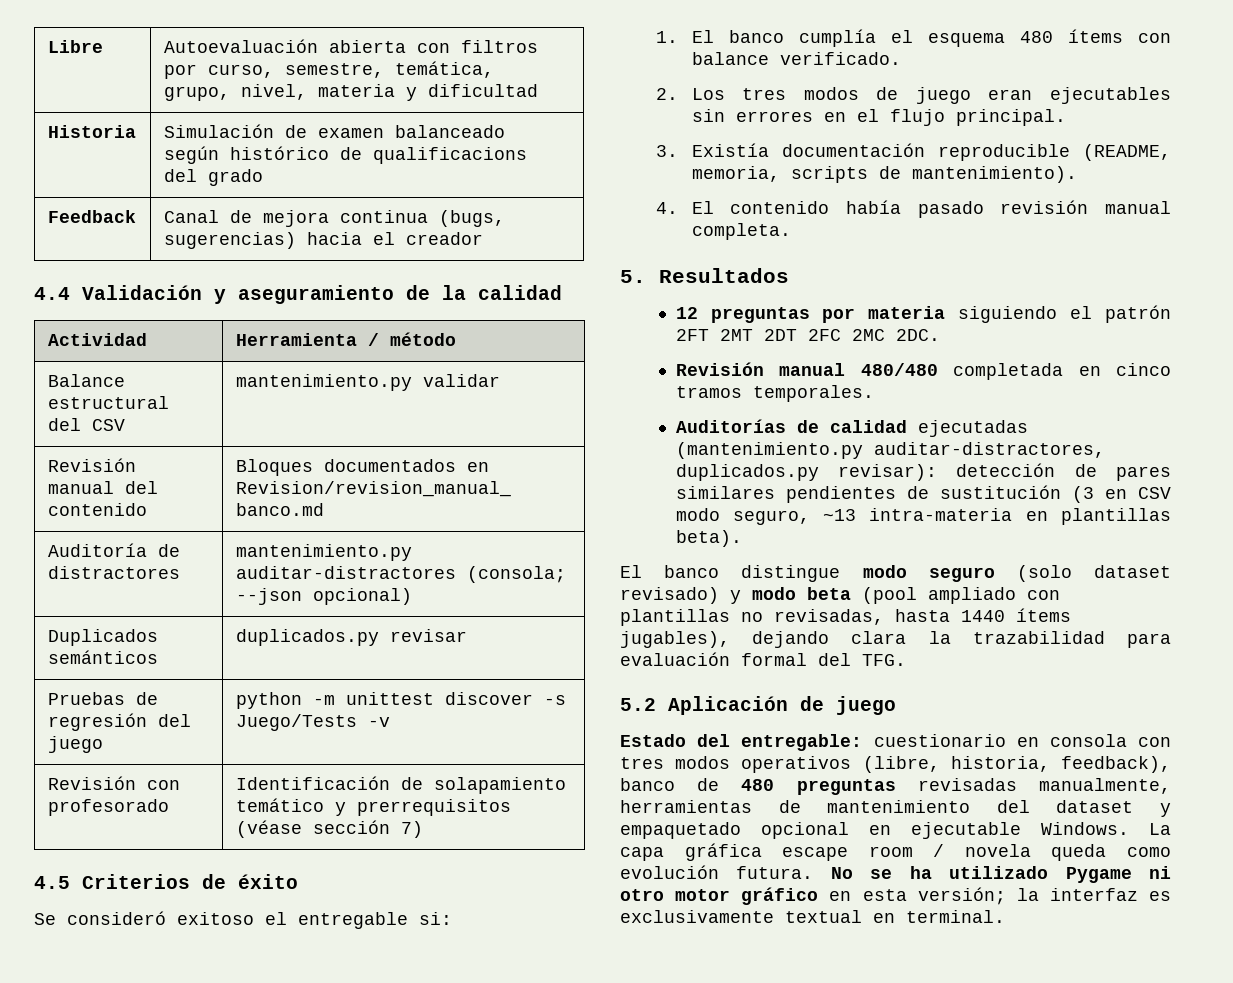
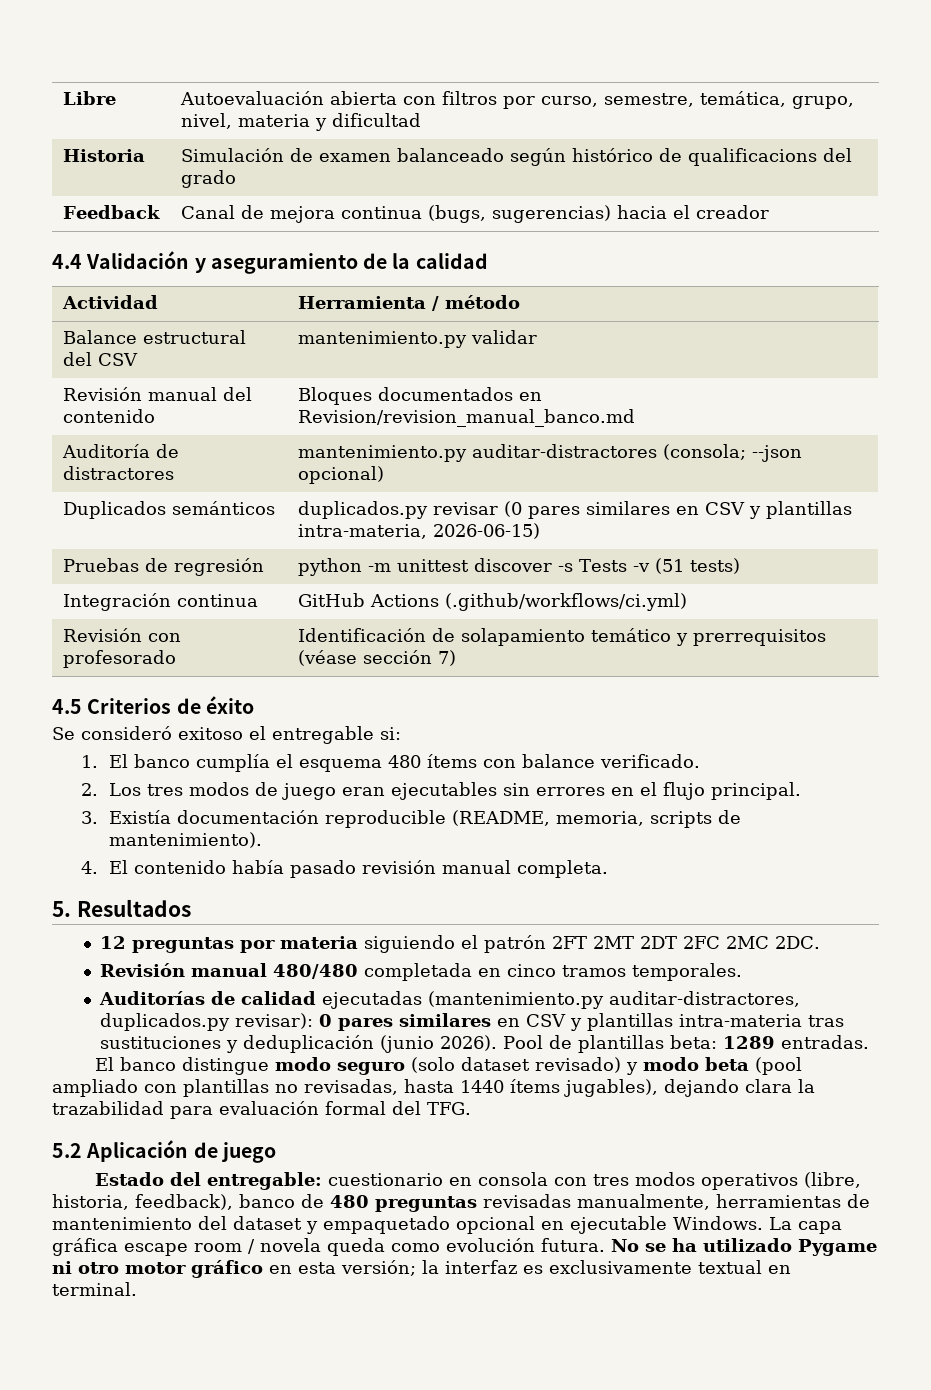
- Duplicados semánticos | duplicados.py revisar
+ Duplicados semánticos | duplicados.py revisar (0 pares similares en CSV y plantillas intra-materia, 2026-06-15)
- Pruebas de regresión del juego | python -m unittest discover -s Juego/Tests -v
+ Pruebas de regresión | python -m unittest discover -s Tests -v (51 tests)
+ Integración continua | GitHub Actions (.github/workflows/ci.yml)
- Auditorías de calidad ejecutadas (mantenimiento.py auditar-distractores, duplicados.py revisar): detección de pares similares pendientes de sustitución (3 en CSV modo seguro, ~13 intra-materia en plantillas beta).
+ Auditorías de calidad ejecutadas (mantenimiento.py auditar-distractores, duplicados.py revisar): 0 pares similares en CSV y plantillas intra-materia tras sustituciones y deduplicación (junio 2026). Pool de plantillas beta: 1289 entradas.

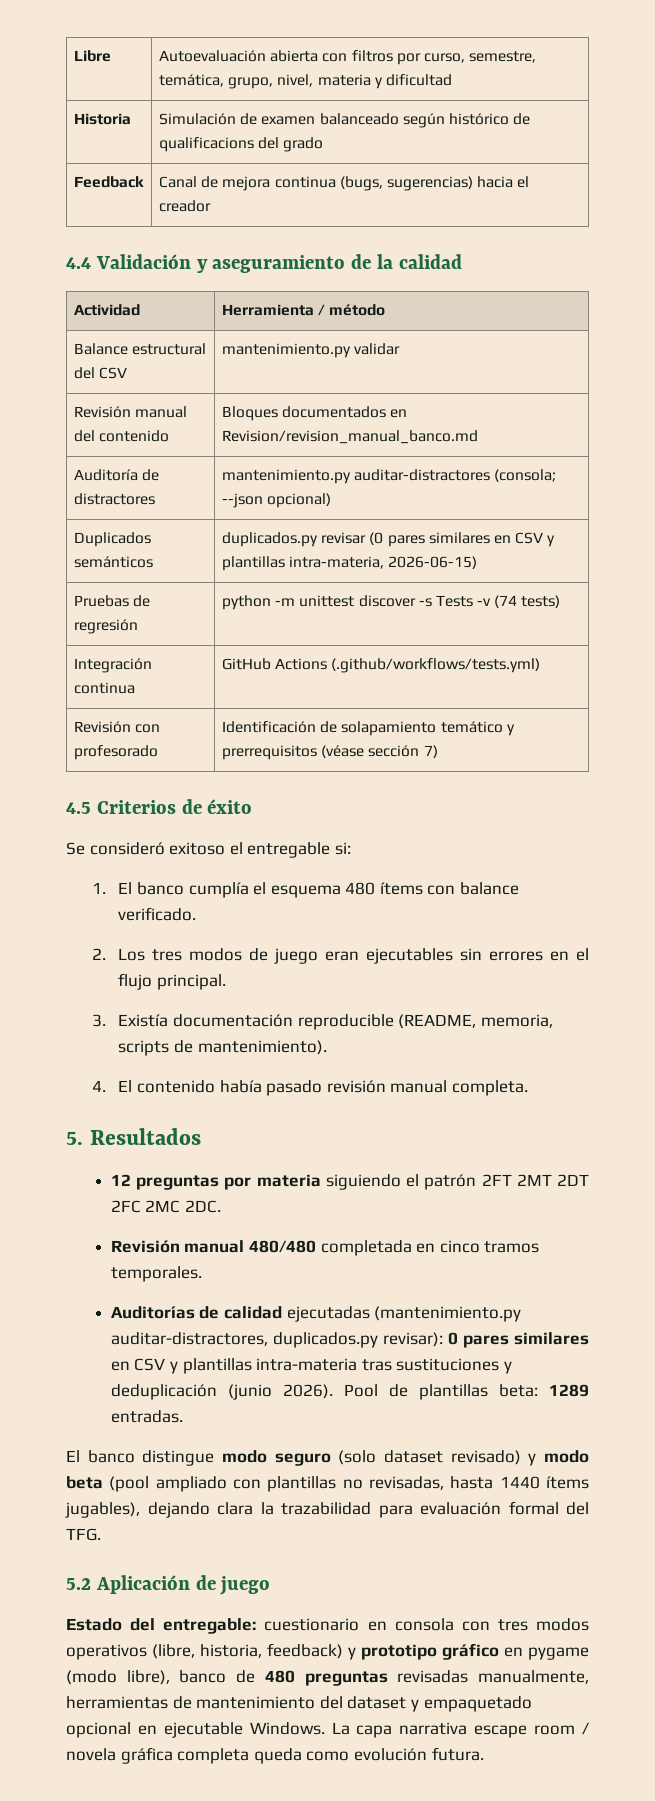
- Pruebas de regresión | python -m unittest discover -s Tests -v (51 tests)
+ Pruebas de regresión | python -m unittest discover -s Tests -v (74 tests)
- Integración continua | GitHub Actions (.github/workflows/ci.yml)
+ Integración continua | GitHub Actions (.github/workflows/tests.yml)
- Estado del entregable: cuestionario en consola con tres modos operativos (libre, historia, feedback), banco de 480 preguntas revisadas manualmente, herramientas de mantenimiento del dataset y empaquetado opcional en ejecutable Windows.
+ Estado del entregable: cuestionario en consola con tres modos operativos (libre, historia, feedback) y prototipo gráfico en pygame (modo libre), banco de 480 preguntas revisadas manualmente, herramientas de mantenimiento del dataset y empaquetado opcional en ejecutable Windows.
- La capa gráfica escape room / novela queda como evolución futura. No se ha utilizado Pygame ni otro motor gráfico en esta versión; la interfaz es exclusivamente textual en terminal.
+ La capa narrativa escape room / novela gráfica completa queda como evolución futura.

